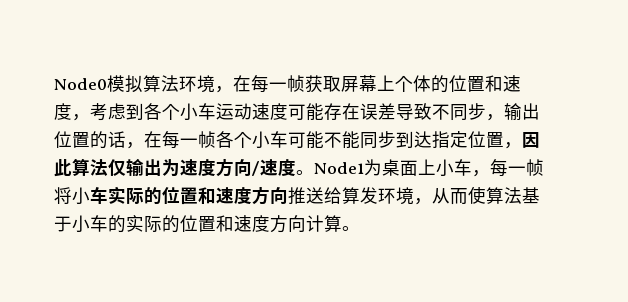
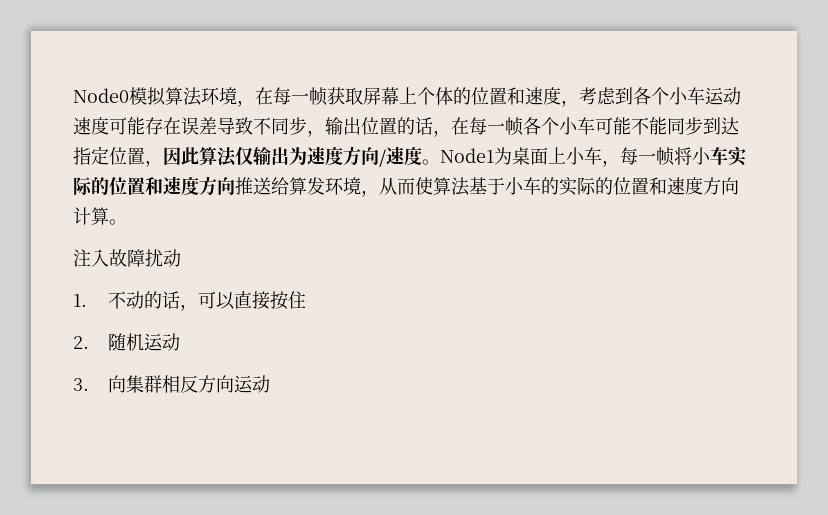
+ 注入故障扰动
+ 1.不动的话，可以直接按住
+ 2.随机运动
+ 3.向集群相反方向运动

